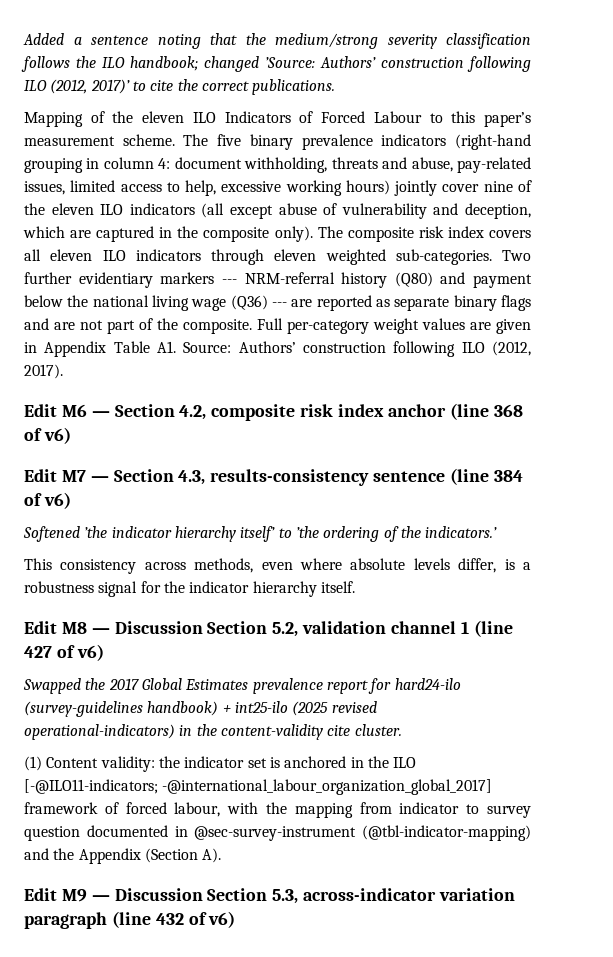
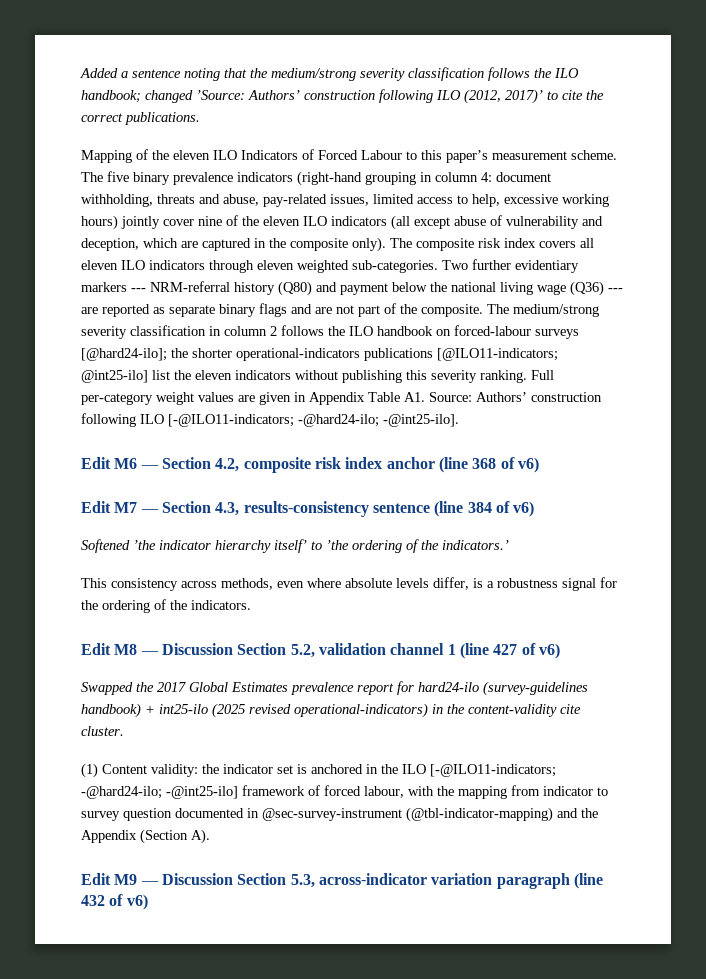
+ The medium/strong severity classification in column 2 follows the ILO handbook on forced-labour surveys [@hard24-ilo]; the shorter operational-indicators publications [@ILO11-indicators; @int25-ilo] list the eleven indicators without publishing this severity ranking.
- Full per-category weight values are given in Appendix Table A1. Source: Authors’ construction following ILO (2012, 2017).
+ Full per-category weight values are given in Appendix Table A1. Source: Authors’ construction following ILO [-@ILO11-indicators; -@hard24-ilo; -@int25-ilo].
- This consistency across methods, even where absolute levels differ, is a robustness signal for the indicator hierarchy itself.
+ This consistency across methods, even where absolute levels differ, is a robustness signal for the ordering of the indicators.
- (1) Content validity: the indicator set is anchored in the ILO [-@ILO11-indicators; -@international_labour_organization_global_2017] framework of forced labour, with the mapping from indicator to survey question documented in @sec-survey-instrument (@tbl-indicator-mapping) and the Appendix (Section A).
+ (1) Content validity: the indicator set is anchored in the ILO [-@ILO11-indicators; -@hard24-ilo; -@int25-ilo] framework of forced labour, with the mapping from indicator to survey question documented in @sec-survey-instrument (@tbl-indicator-mapping) and the Appendix (Section A).

